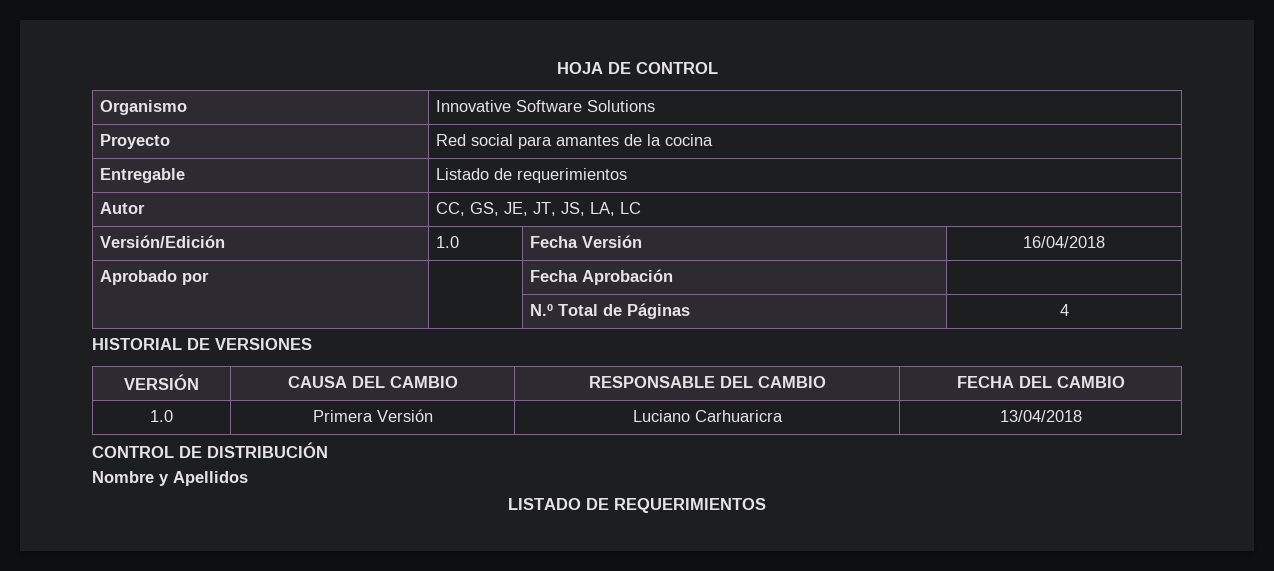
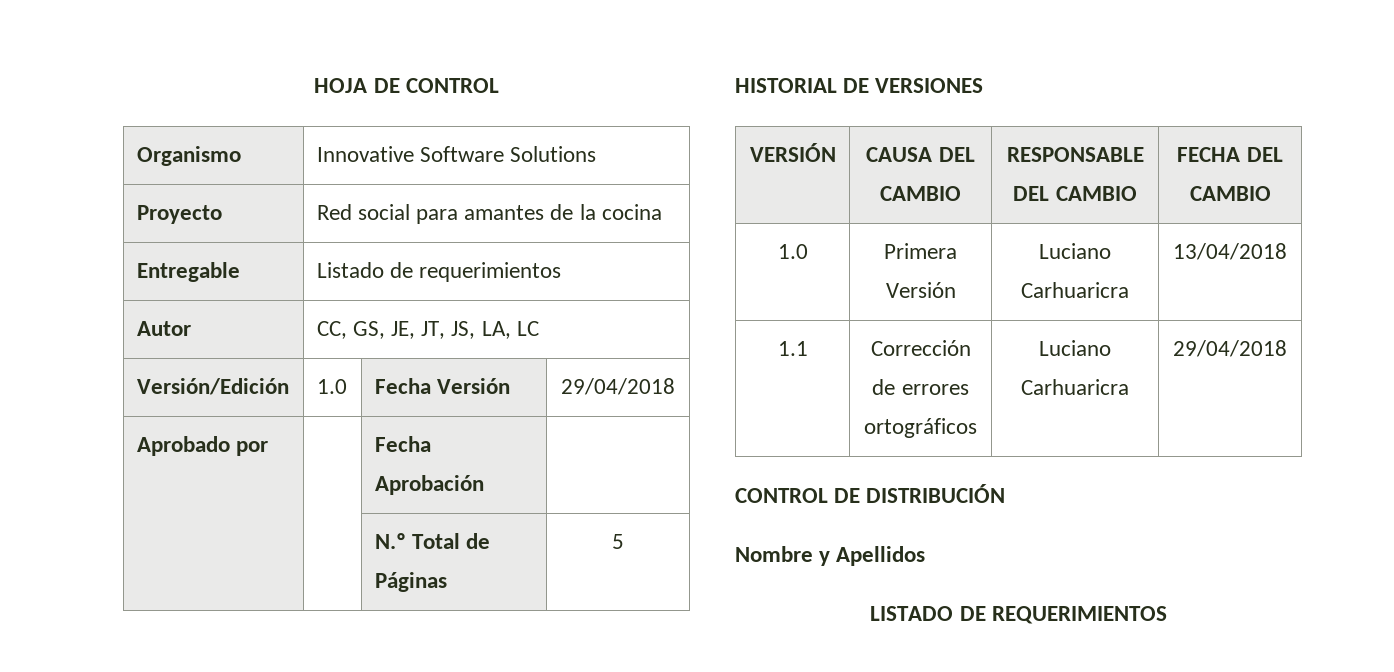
- Versión/Edición | 1.0 | Fecha Versión | 16/04/2018
+ Versión/Edición | 1.0 | Fecha Versión | 29/04/2018
- | | N.º Total de Páginas | 4
+ | | N.º Total de Páginas | 5
+ 1.1 | Corrección de errores ortográficos | Luciano Carhuaricra | 29/04/2018

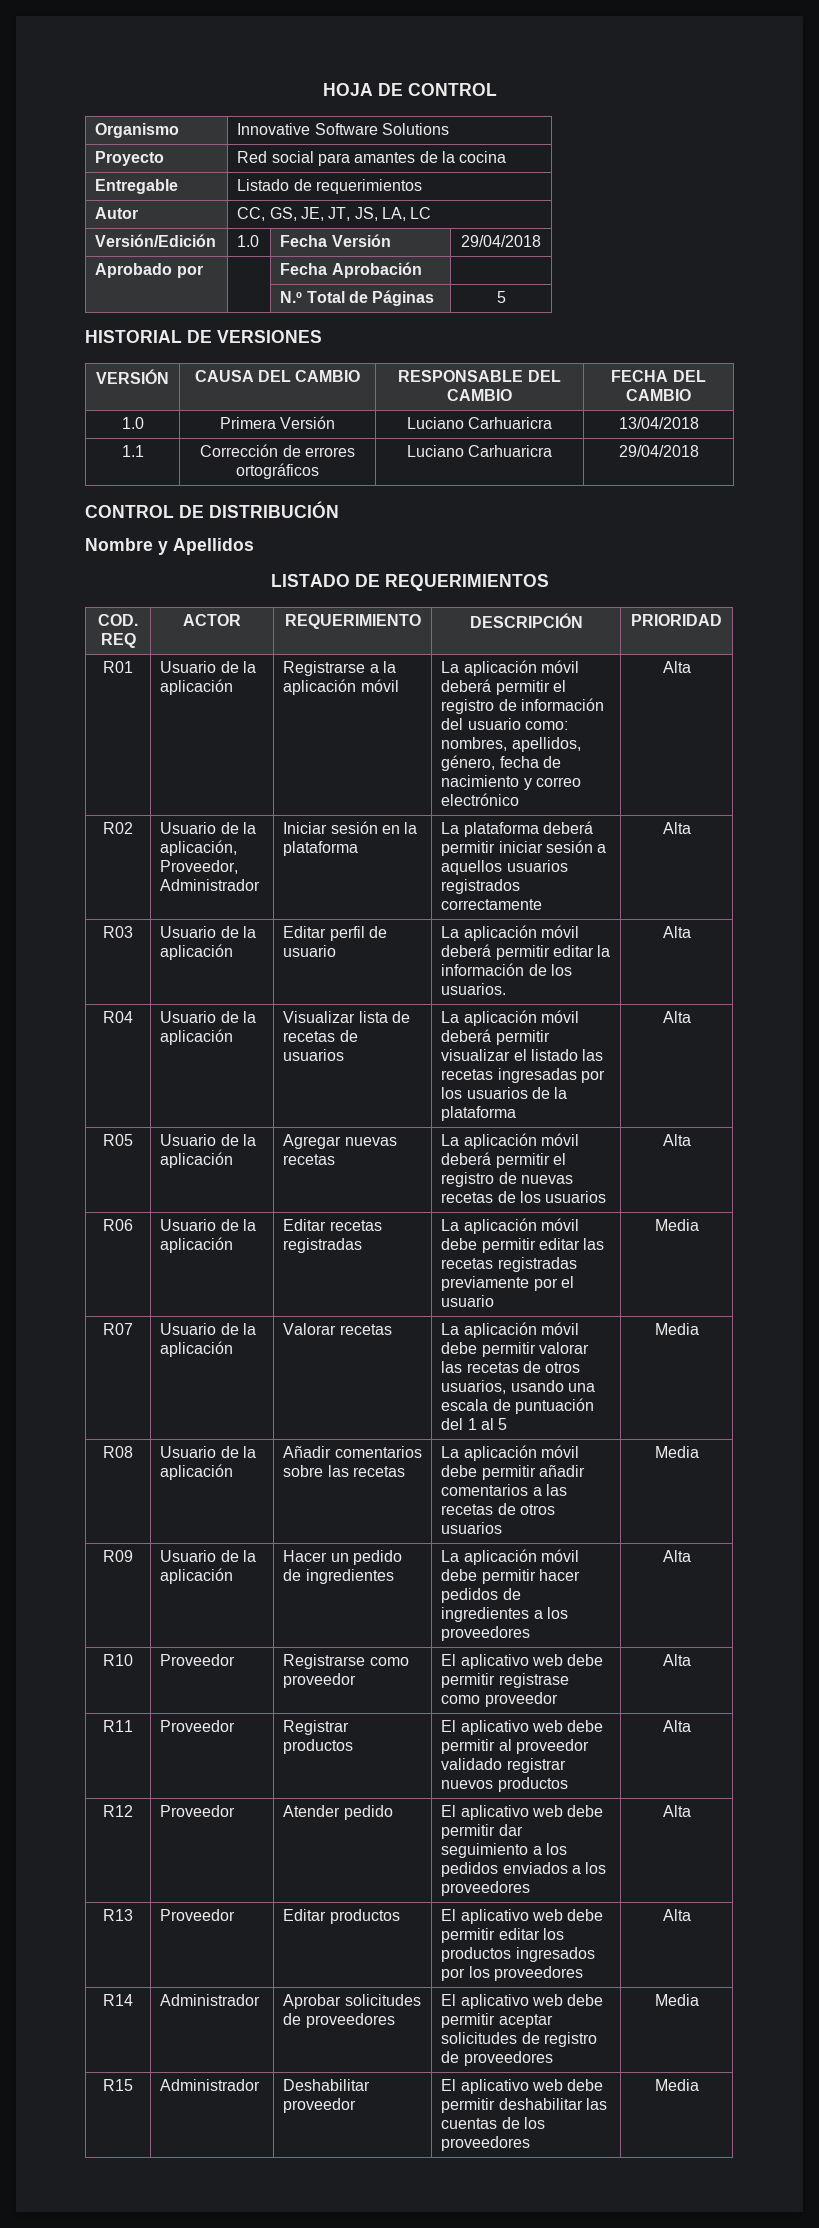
+ COD. REQ | ACTOR | REQUERIMIENTO | DESCRIPCIÓN | PRIORIDAD
+ R01 | Usuario de la aplicación | Registrarse a la aplicación móvil | La aplicación móvil deberá permitir el registro de información del usuario como: nombres, apellidos, género, fecha de nacimiento y correo electrónico | Alta
+ R02 | Usuario de la aplicación, Proveedor, Administrador | Iniciar sesión en la plataforma | La plataforma deberá permitir iniciar sesión a aquellos usuarios registrados correctamente | Alta
+ R03 | Usuario de la aplicación | Editar perfil de usuario | La aplicación móvil deberá permitir editar la información de los usuarios. | Alta
+ R04 | Usuario de la aplicación | Visualizar lista de recetas de usuarios | La aplicación móvil deberá permitir visualizar el listado las recetas ingresadas por los usuarios de la plataforma | Alta
+ R05 | Usuario de la aplicación | Agregar nuevas recetas | La aplicación móvil deberá permitir el registro de nuevas recetas de los usuarios | Alta
+ R06 | Usuario de la aplicación | Editar recetas registradas | La aplicación móvil debe permitir editar las recetas registradas previamente por el usuario | Media
+ R07 | Usuario de la aplicación | Valorar recetas | La aplicación móvil debe permitir valorar las recetas de otros usuarios, usando una escala de puntuación del 1 al 5 | Media
+ R08 | Usuario de la aplicación | Añadir comentarios sobre las recetas | La aplicación móvil debe permitir añadir comentarios a las recetas de otros usuarios | Media
+ R09 | Usuario de la aplicación | Hacer un pedido de ingredientes | La aplicación móvil debe permitir hacer pedidos de ingredientes a los proveedores | Alta
+ R10 | Proveedor | Registrarse como proveedor | El aplicativo web debe permitir registrase como proveedor | Alta
+ R11 | Proveedor | Registrar productos | El aplicativo web debe permitir al proveedor validado registrar nuevos productos | Alta
+ R12 | Proveedor | Atender pedido | El aplicativo web debe permitir dar seguimiento a los pedidos enviados a los proveedores | Alta
+ R13 | Proveedor | Editar productos | El aplicativo web debe permitir editar los productos ingresados por los proveedores | Alta
+ R14 | Administrador | Aprobar solicitudes de proveedores | El aplicativo web debe permitir aceptar solicitudes de registro de proveedores | Media
+ R15 | Administrador | Deshabilitar proveedor | El aplicativo web debe permitir deshabilitar las cuentas de los proveedores | Media

